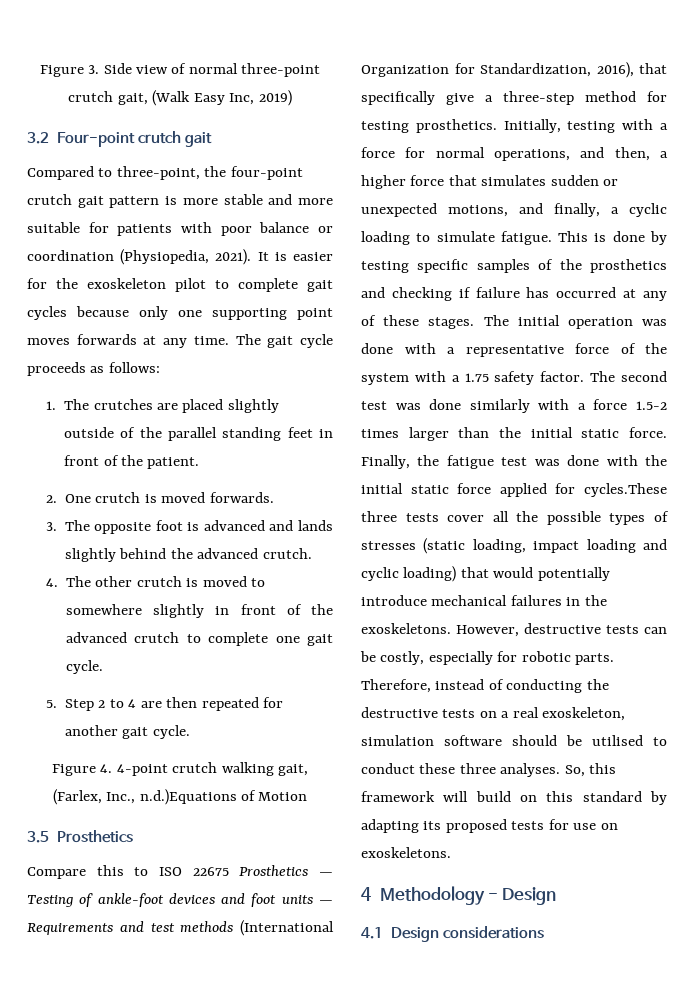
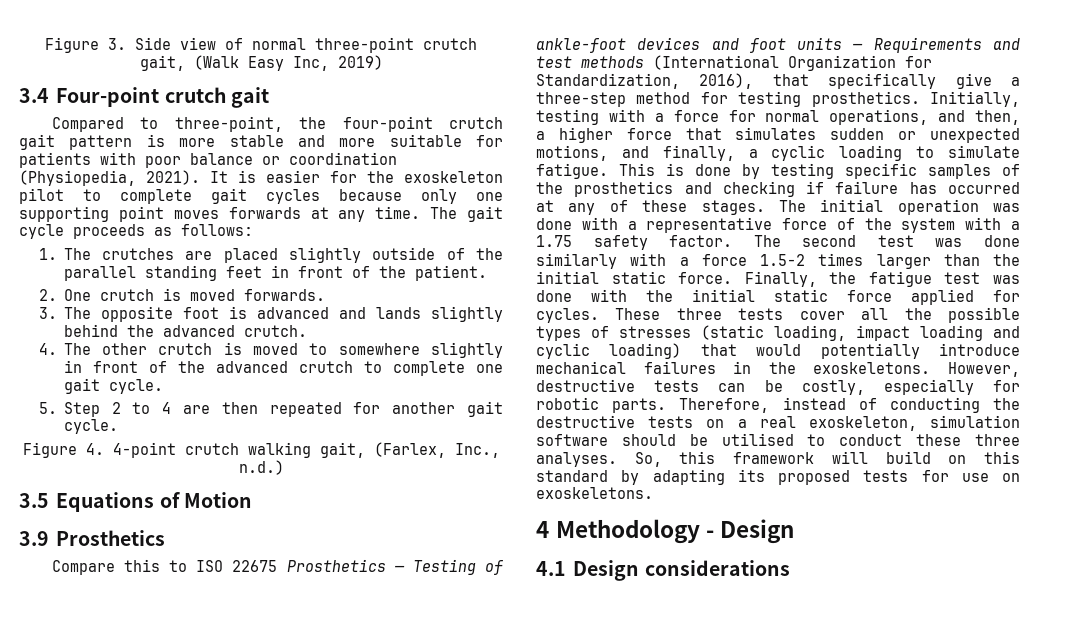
- 3.2 Four-point crutch gait
+ 3.4 Four-point crutch gait
- Figure 4. 4-point crutch walking gait, (Farlex, Inc., n.d.)Equations of Motion
+ Figure 4. 4-point crutch walking gait, (Farlex, Inc., n.d.)
+ 3.5 Equations of Motion
- 3.5 Prosthetics
+ 3.9 Prosthetics
- Finally, the fatigue test was done with the initial static force applied for cycles.These three tests cover all the possible types of stresses (static loading, impact loading and cyclic loading) that would potentially introduce mechanical failures in the exoskeletons.
+ Finally, the fatigue test was done with the initial static force applied for cycles. These three tests cover all the possible types of stresses (static loading, impact loading and cyclic loading) that would potentially introduce mechanical failures in the exoskeletons.

